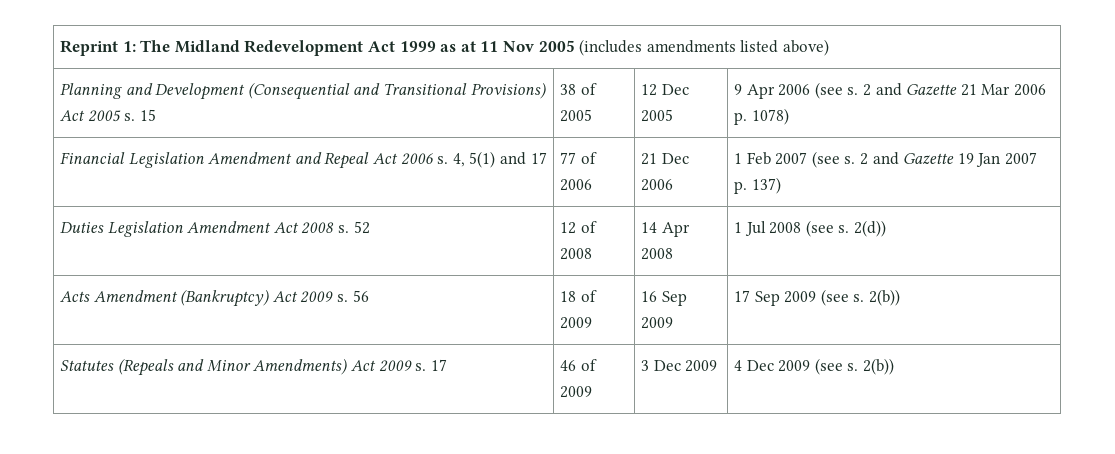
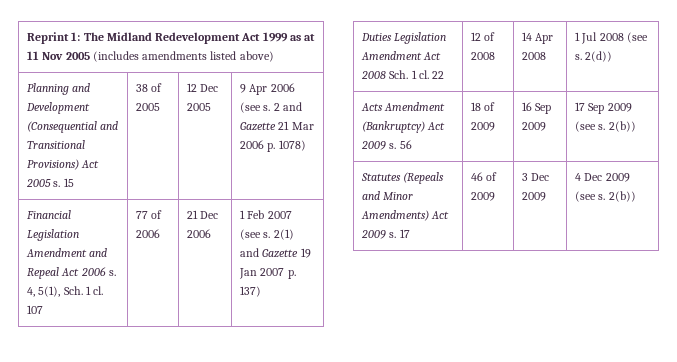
- Financial Legislation Amendment and Repeal Act 2006 s. 4, 5(1) and 17 | 77 of 2006 | 21 Dec 2006 | 1 Feb 2007 (see s. 2 and Gazette 19 Jan 2007 p. 137)
+ Financial Legislation Amendment and Repeal Act 2006 s. 4, 5(1), Sch. 1 cl. 107 | 77 of 2006 | 21 Dec 2006 | 1 Feb 2007 (see s. 2(1) and Gazette 19 Jan 2007 p. 137)
- Duties Legislation Amendment Act 2008 s. 52 | 12 of 2008 | 14 Apr 2008 | 1 Jul 2008 (see s. 2(d))
+ Duties Legislation Amendment Act 2008 Sch. 1 cl. 22 | 12 of 2008 | 14 Apr 2008 | 1 Jul 2008 (see s. 2(d))

